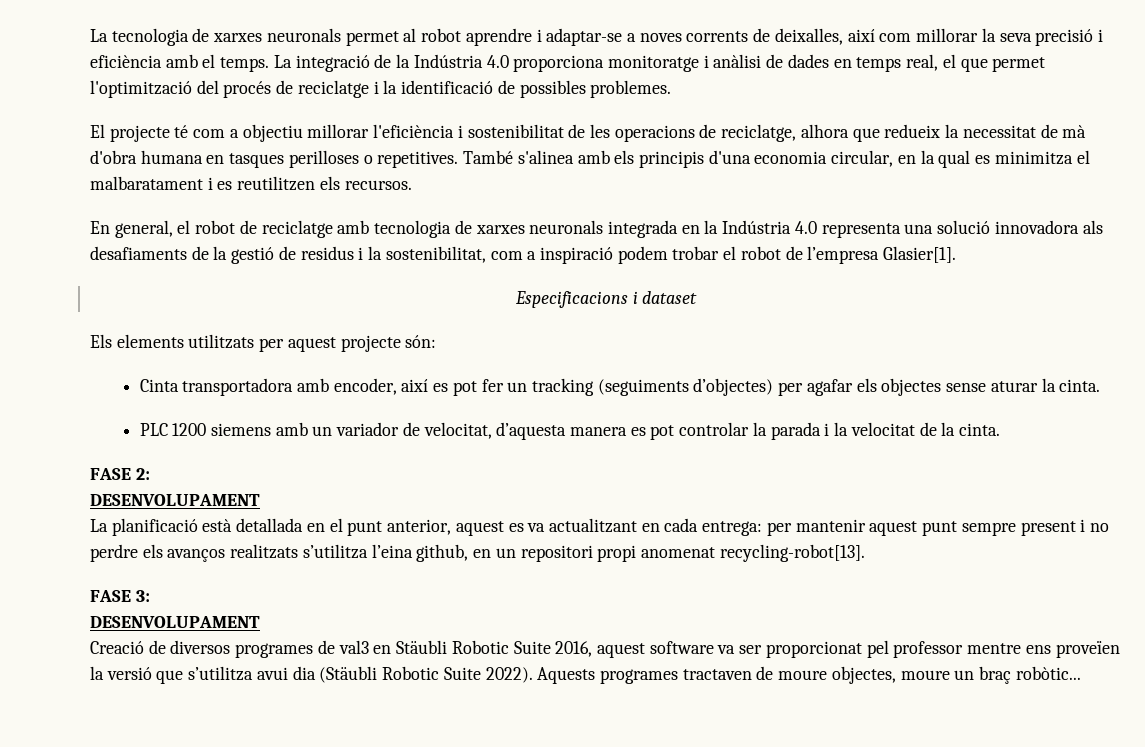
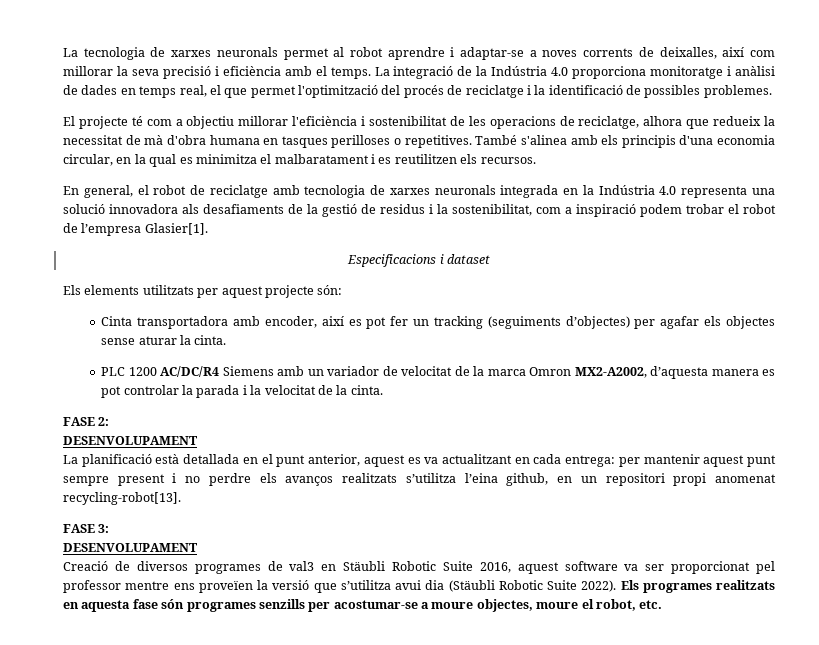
- PLC 1200 siemens amb un variador de velocitat, d’aquesta manera es pot controlar la parada i la velocitat de la cinta.
+ PLC 1200 AC/DC/R4 Siemens amb un variador de velocitat de la marca Omron MX2-A2002, d’aquesta manera es pot controlar la parada i la velocitat de la cinta.
- Aquests programes tractaven de moure objectes, moure un braç robòtic...
+ Els programes realitzats en aquesta fase són programes senzills per acostumar-se a moure objectes, moure el robot, etc.

